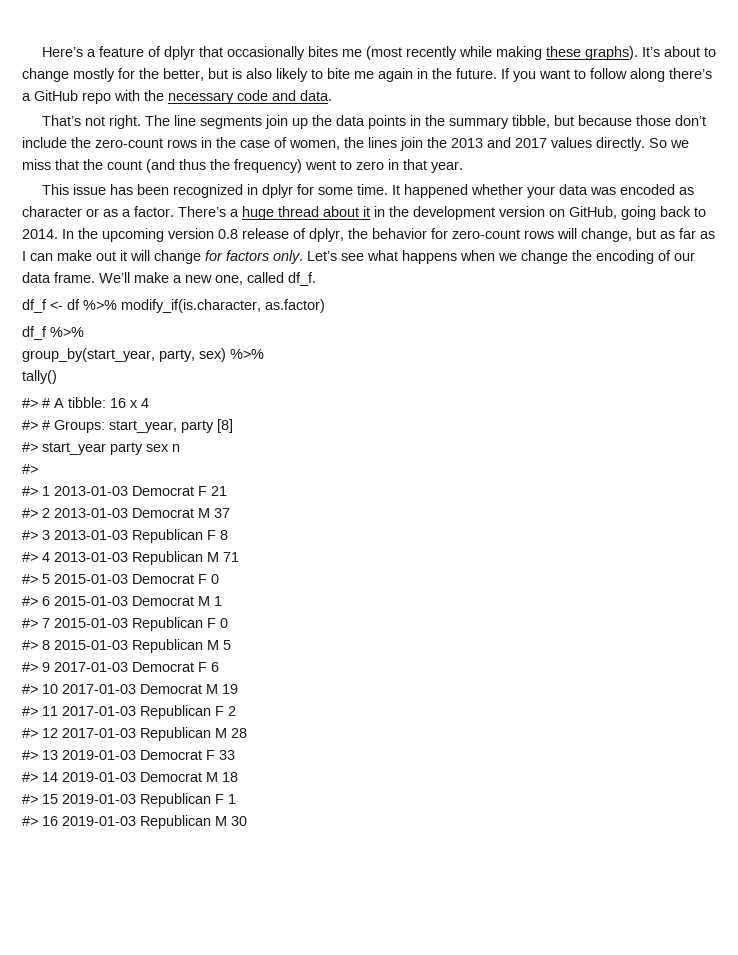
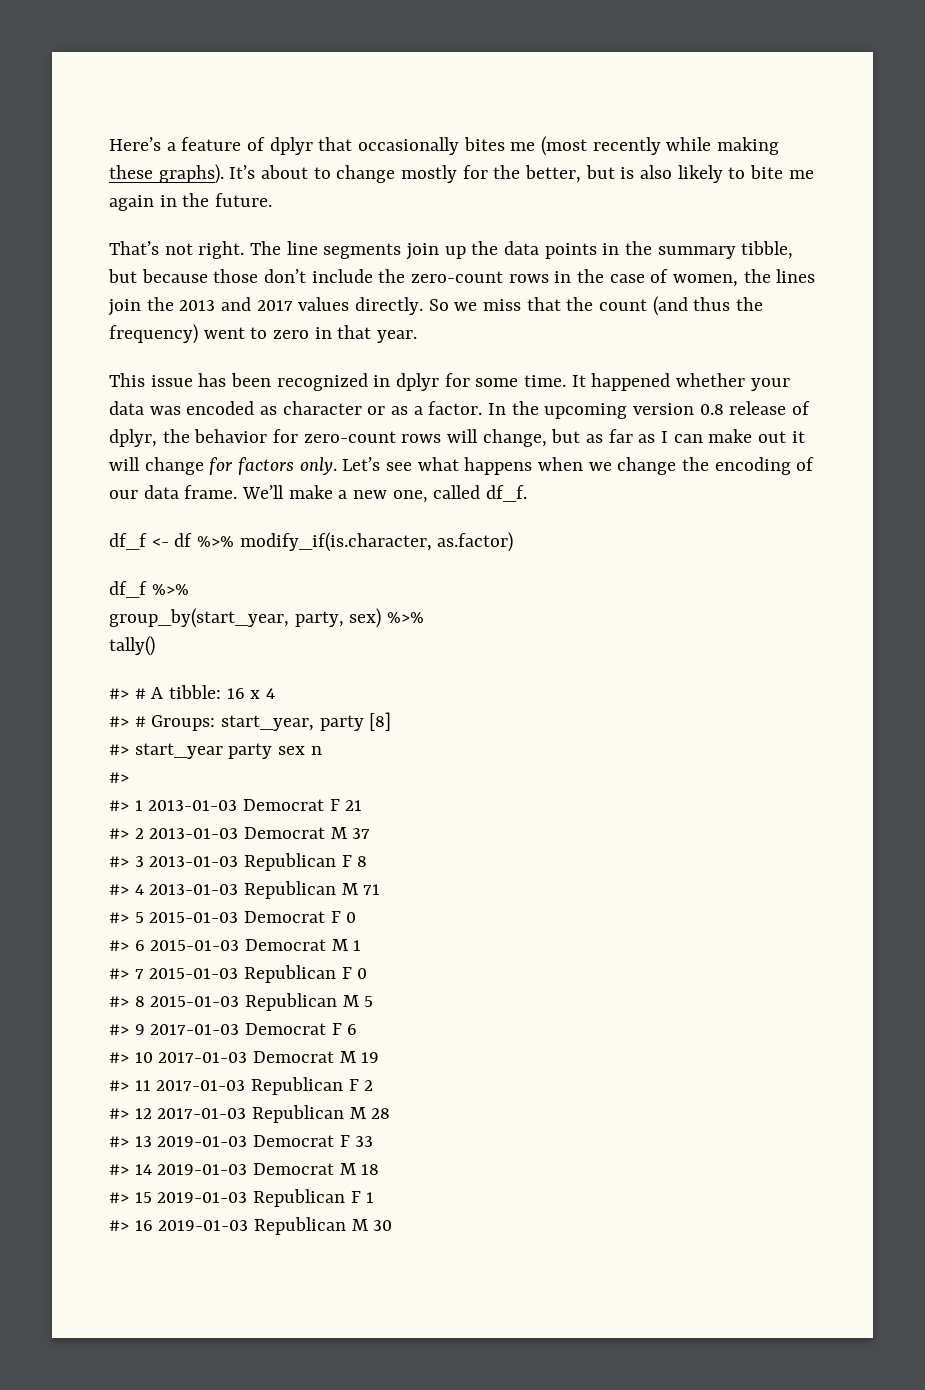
- If you want to follow along there’s a GitHub repo with the necessary code and data.
- There’s a huge thread about it in the development version on GitHub, going back to 2014.

